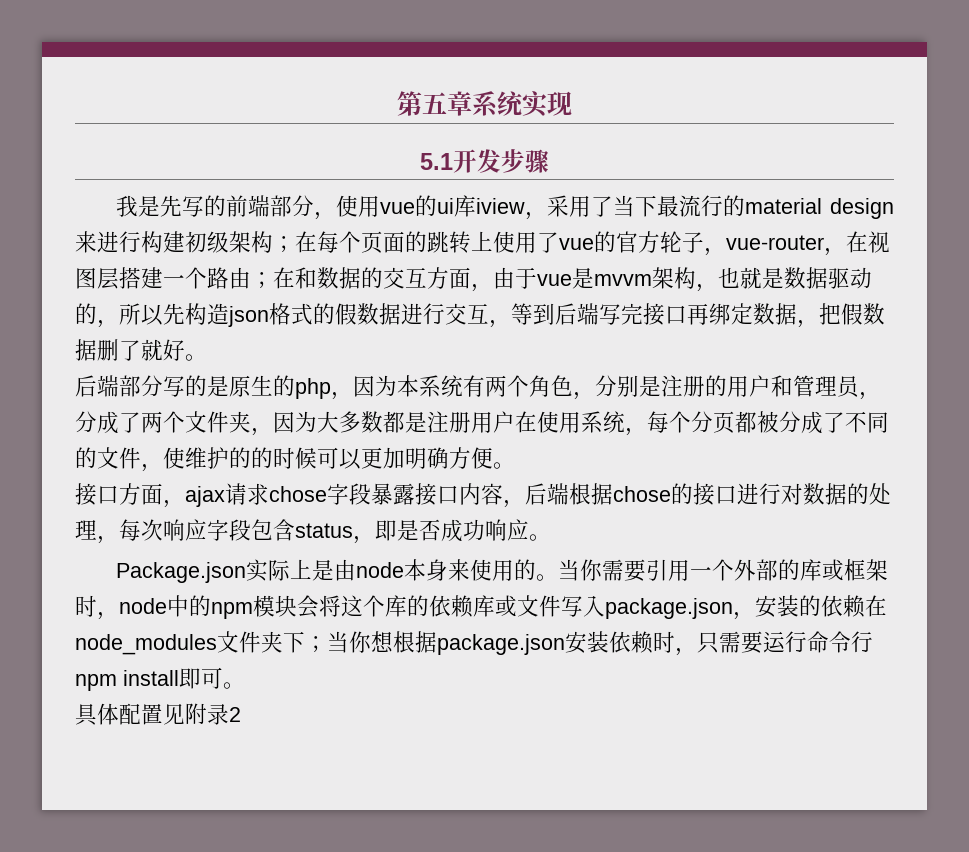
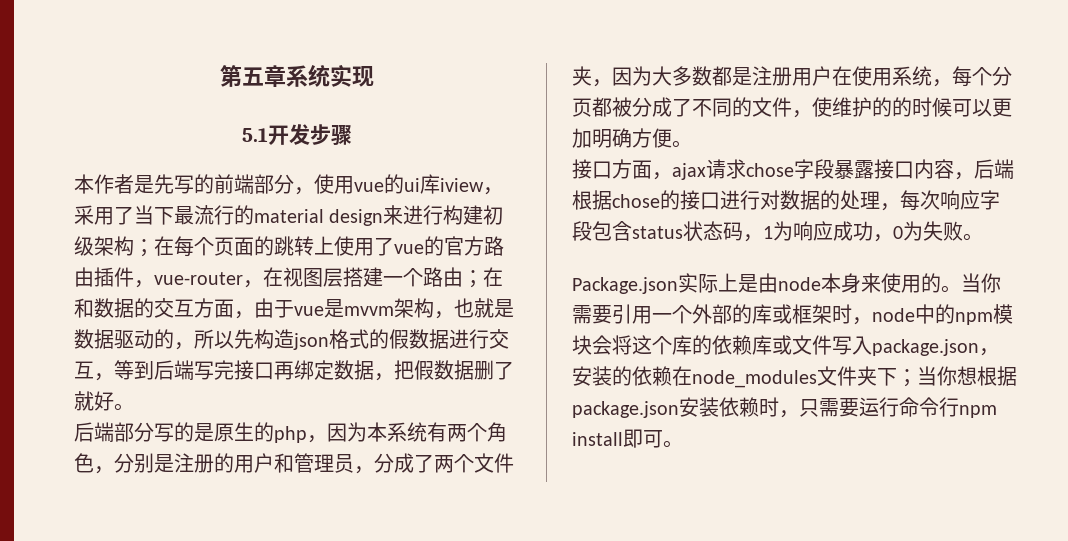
- 我是先写的前端部分，使用vue的ui库iview，采用了当下最流行的material design来进行构建初级架构；
+ 本作者是先写的前端部分，使用vue的ui库iview，采用了当下最流行的material design来进行构建初级架构；
- 在每个页面的跳转上使用了vue的官方轮子，vue-router，在视图层搭建一个路由；
+ 在每个页面的跳转上使用了vue的官方路由插件，vue-router，在视图层搭建一个路由；
- 接口方面，ajax请求chose字段暴露接口内容，后端根据chose的接口进行对数据的处理，每次响应字段包含status，即是否成功响应。
+ 接口方面，ajax请求chose字段暴露接口内容，后端根据chose的接口进行对数据的处理，每次响应字段包含status状态码，1为响应成功，0为失败。
- 具体配置见附录2

